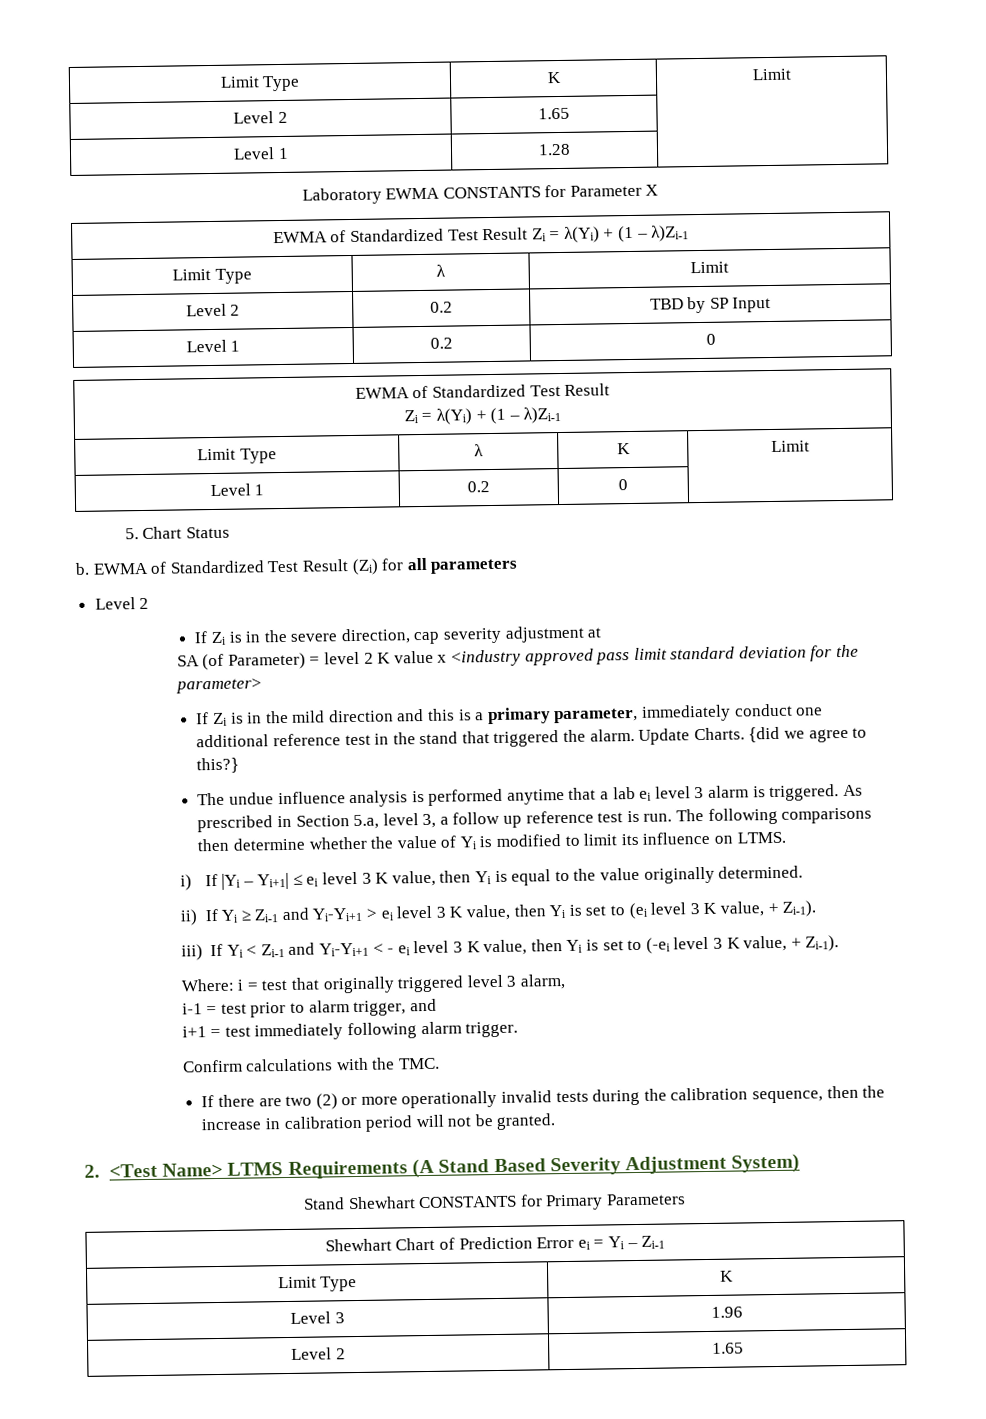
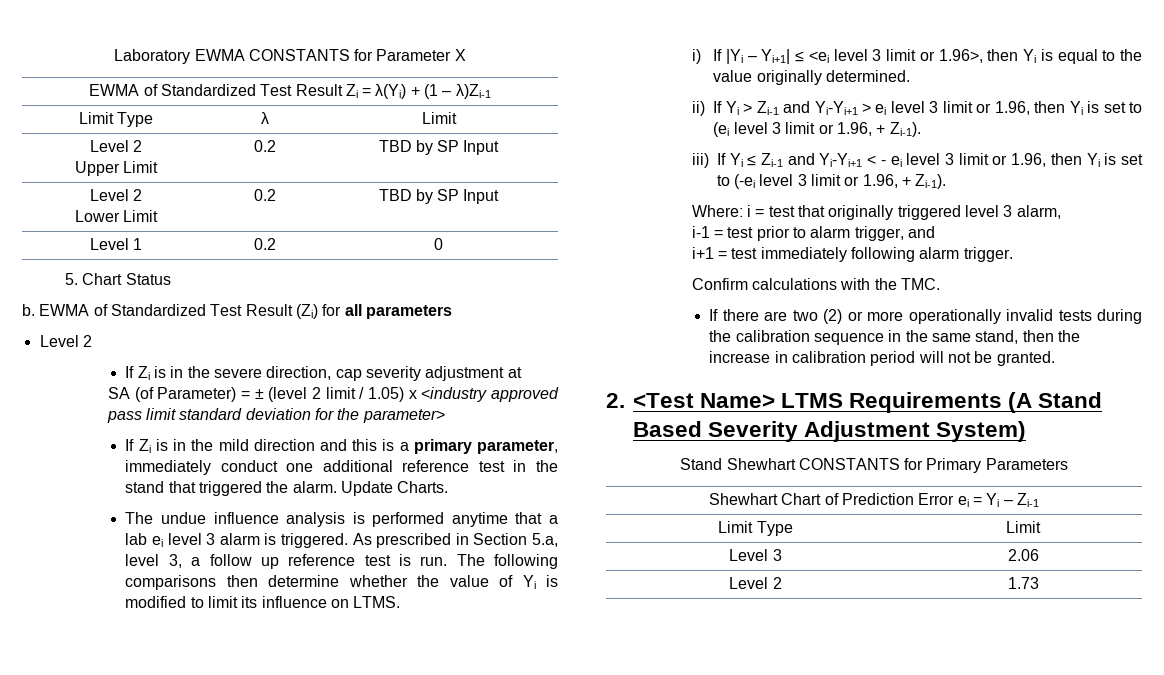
- Limit Type | K | Limit
- Level 2 | 1.65 |
- Level 1 | 1.28 |
  Limit Type | λ | Limit
- Level 2 | 0.2 | TBD by SP Input
+ Level 2
+ Upper Limit | 0.2 | TBD by SP Input
+ Level 2
+ Lower Limit | 0.2 | TBD by SP Input
  Level 1 | 0.2 | 0
- EWMA of Standardized Test Result
- Zi = λ(Yi) + (1 – λ)Zi-1
- Limit Type | λ | K | Limit
- Level 1 | 0.2 | 0 |
- SA (of Parameter) = level 2 K value x <industry approved pass limit standard deviation for the parameter>
+ SA (of Parameter) = ± (level 2 limit / 1.05) x <industry approved pass limit standard deviation for the parameter>
- {did we agree to this?}
- i) If |Yi – Yi+1| ≤ ei level 3 K value, then Yi is equal to the value originally determined.
+ i) If |Yi – Yi+1| ≤ <ei level 3 limit or 1.96>, then Yi is equal to the value originally determined.
- ii) If Yi ≥ Zi-1 and Yi-Yi+1 > ei level 3 K value, then Yi is set to (ei level 3 K value, + Zi-1).
+ ii) If Yi > Zi-1 and Yi-Yi+1 > ei level 3 limit or 1.96, then Yi is set to (ei level 3 limit or 1.96, + Zi-1).
- iii) If Yi < Zi-1 and Yi-Yi+1 < - ei level 3 K value, then Yi is set to (-ei level 3 K value, + Zi-1).
+ iii) If Yi ≤ Zi-1 and Yi-Yi+1 < - ei level 3 limit or 1.96, then Yi is set to (-ei level 3 limit or 1.96, + Zi-1).
- If there are two (2) or more operationally invalid tests during the calibration sequence, then the increase in calibration period will not be granted.
+ If there are two (2) or more operationally invalid tests during the calibration sequence in the same stand, then the increase in calibration period will not be granted.
  Shewhart Chart of Prediction Error ei = Yi – Zi-1
- Limit Type | K
+ Limit Type | Limit
- Level 3 | 1.96
- Level 2 | 1.65
+ Level 3 | 2.06
+ Level 2 | 1.73

